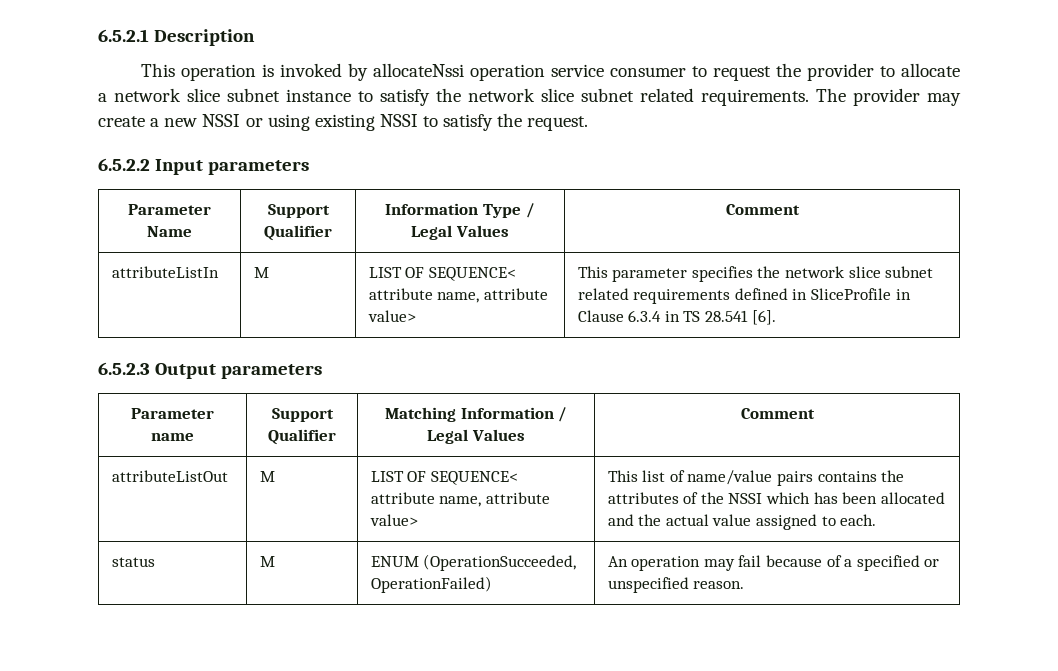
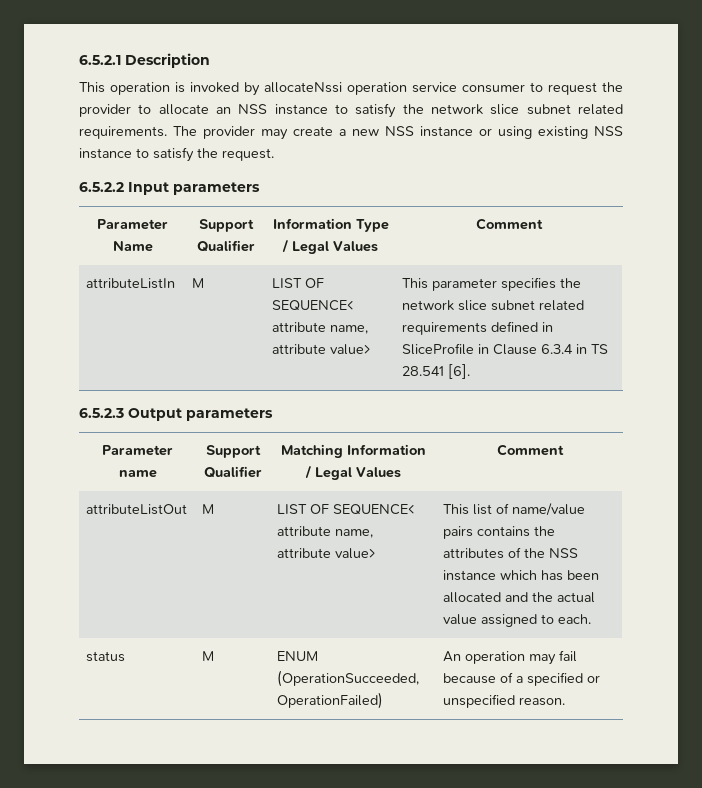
- This operation is invoked by allocateNssi operation service consumer to request the provider to allocate a network slice subnet instance to satisfy the network slice subnet related requirements.
+ This operation is invoked by allocateNssi operation service consumer to request the provider to allocate an NSS instance to satisfy the network slice subnet related requirements.
- The provider may create a new NSSI or using existing NSSI to satisfy the request.
+ The provider may create a new NSS instance or using existing NSS instance to satisfy the request.
- attributeListOut | M | LIST OF SEQUENCE< attribute name, attribute value> | This list of name/value pairs contains the attributes of the NSSI which has been allocated and the actual value assigned to each.
+ attributeListOut | M | LIST OF SEQUENCE< attribute name, attribute value> | This list of name/value pairs contains the attributes of the NSS instance which has been allocated and the actual value assigned to each.

